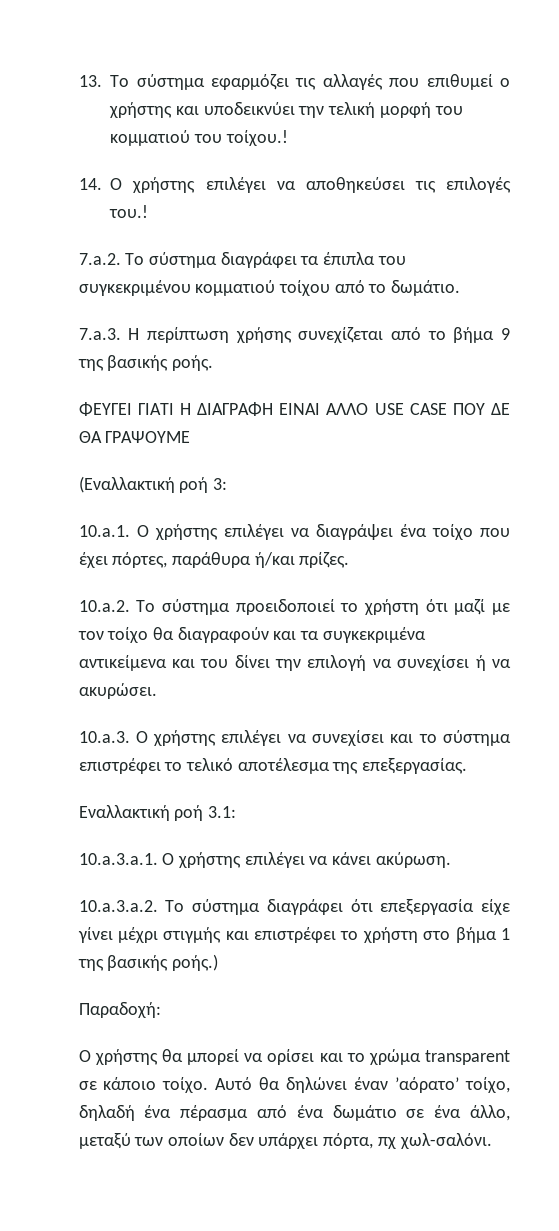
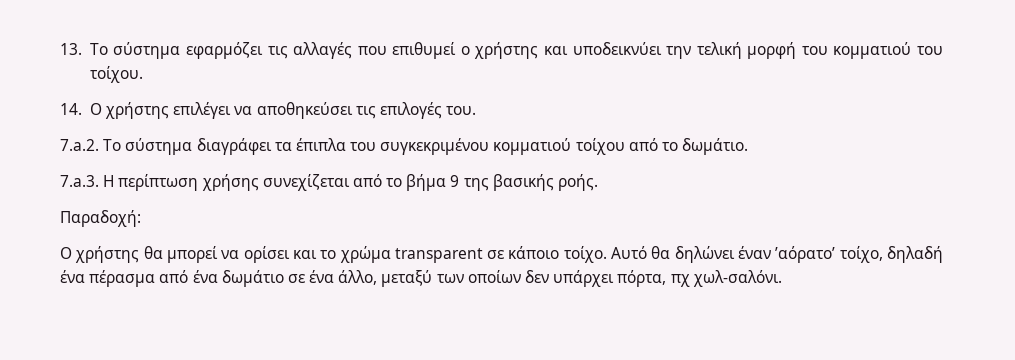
- 13. Το σύστημα εφαρμόζει τις αλλαγές που επιθυμεί ο χρήστης και υποδεικνύει την τελική μορφή του κομματιού του τοίχου.!
+ 13. Το σύστημα εφαρμόζει τις αλλαγές που επιθυμεί ο χρήστης και υποδεικνύει την τελική μορφή του κομματιού του τοίχου.
- 14. Ο χρήστης επιλέγει να αποθηκεύσει τις επιλογές του.!
+ 14. Ο χρήστης επιλέγει να αποθηκεύσει τις επιλογές του.
- ΦΕΥΓΕΙ ΓΙΑΤΙ Η ΔΙΑΓΡΑΦΗ ΕΙΝΑΙ ΑΛΛΟ USE CASE ΠΟΥ ΔΕ ΘΑ ΓΡΑΨΟΥΜΕ
- (Εναλλακτική ροή 3:
- 10.a.1. Ο χρήστης επιλέγει να διαγράψει ένα τοίχο που έχει πόρτες, παράθυρα ή/και πρίζες.
- 10.a.2. Το σύστημα προειδοποιεί το χρήστη ότι μαζί με τον τοίχο θα διαγραφούν και τα συγκεκριμένα αντικείμενα και του δίνει την επιλογή να συνεχίσει ή να ακυρώσει.
- 10.a.3. Ο χρήστης επιλέγει να συνεχίσει και το σύστημα επιστρέφει το τελικό αποτέλεσμα της επεξεργασίας.
- Εναλλακτική ροή 3.1:
- 10.a.3.a.1. Ο χρήστης επιλέγει να κάνει ακύρωση.
- 10.a.3.a.2. Το σύστημα διαγράφει ότι επεξεργασία είχε γίνει μέχρι στιγμής και επιστρέφει το χρήστη στο βήμα 1 της βασικής ροής.)

